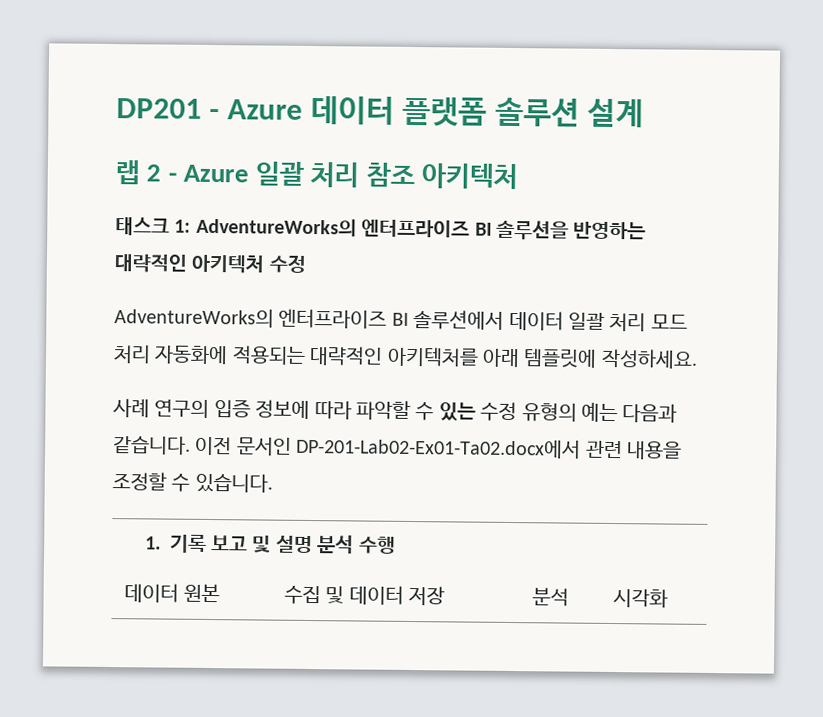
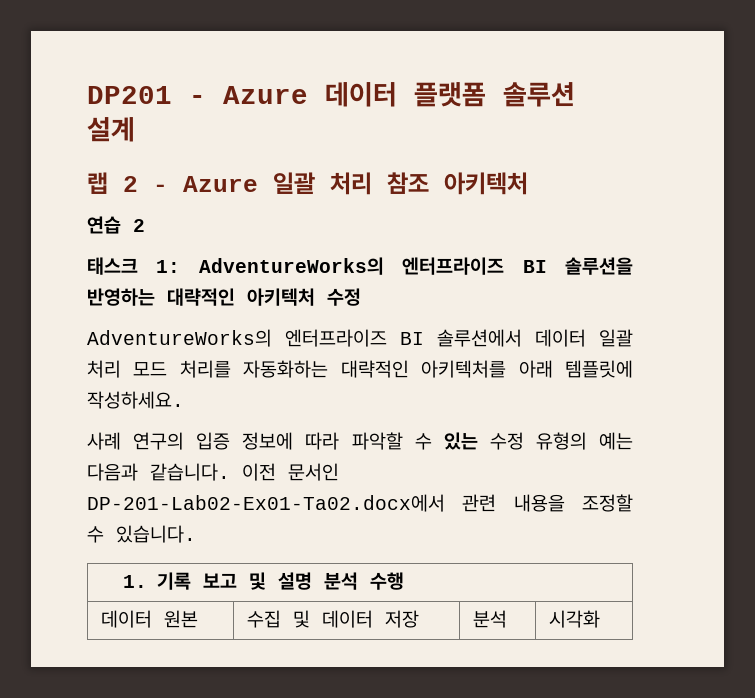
+ 연습 2
- AdventureWorks의 엔터프라이즈 BI 솔루션에서 데이터 일괄 처리 모드 처리 자동화에 적용되는 대략적인 아키텍처를 아래 템플릿에 작성하세요.
+ AdventureWorks의 엔터프라이즈 BI 솔루션에서 데이터 일괄 처리 모드 처리를 자동화하는 대략적인 아키텍처를 아래 템플릿에 작성하세요.

